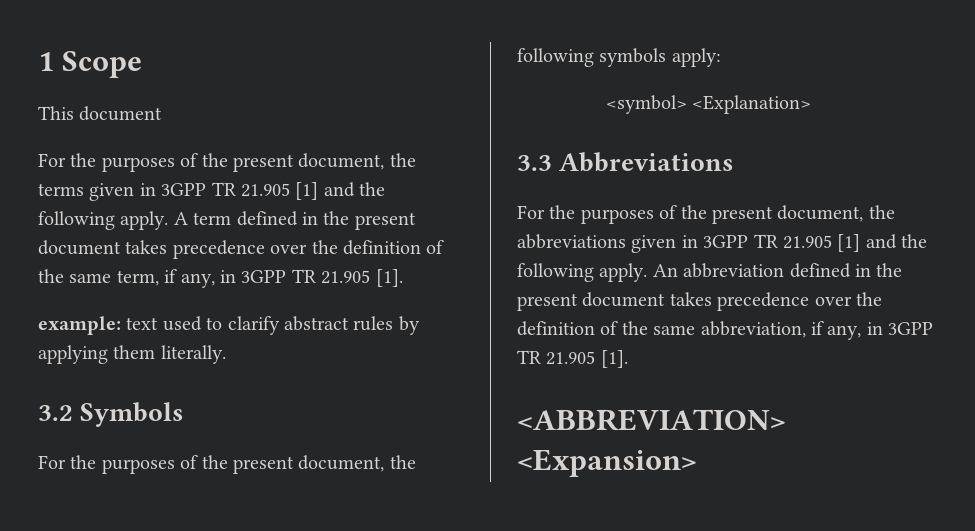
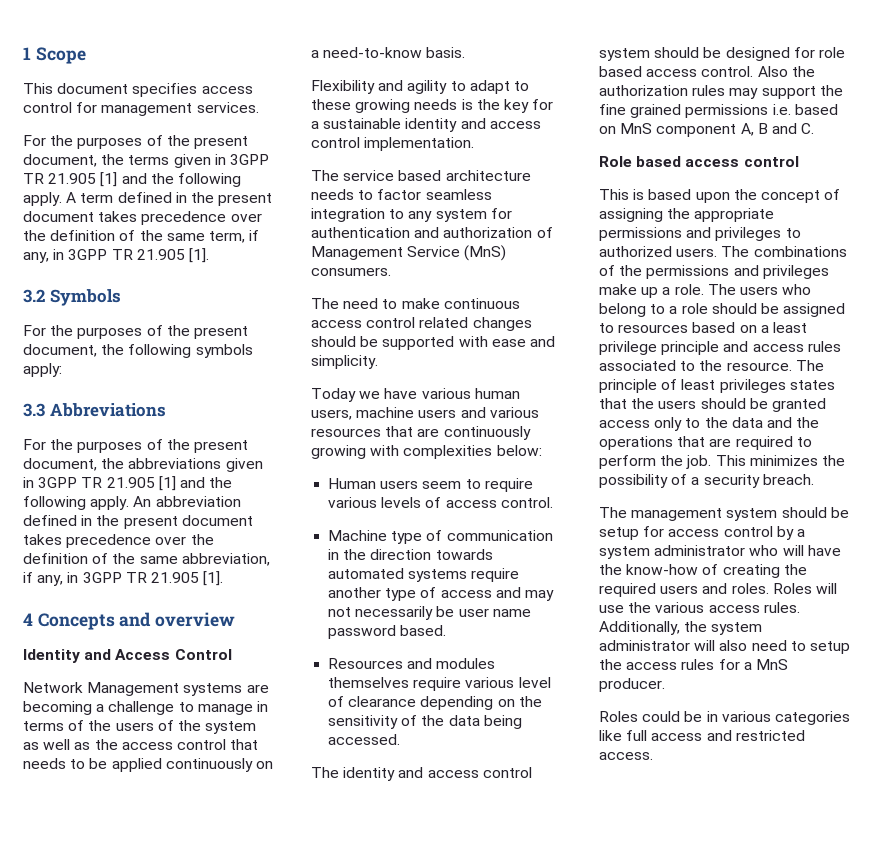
- This document
+ This document specifies access control for management services.
- example: text used to clarify abstract rules by applying them literally.
- <symbol> <Explanation>
- <ABBREVIATION> <Expansion>
+ 4 Concepts and overview
+ Identity and Access Control
+ Network Management systems are becoming a challenge to manage in terms of the users of the system as well as the access control that needs to be applied continuously on a need-to-know basis.
+ Flexibility and agility to adapt to these growing needs is the key for a sustainable identity and access control implementation.
+ The service based architecture needs to factor seamless integration to any system for authentication and authorization of Management Service (MnS) consumers.
+ The need to make continuous access control related changes should be supported with ease and simplicity.
+ Today we have various human users, machine users and various resources that are continuously growing with complexities below:
+ Human users seem to require various levels of access control.
+ Machine type of communication in the direction towards automated systems require another type of access and may not necessarily be user name password based.
+ Resources and modules themselves require various level of clearance depending on the sensitivity of the data being accessed.
+ The identity and access control system should be designed for role based access control. Also the authorization rules may support the fine grained permissions i.e. based on MnS component A, B and C.
+ Role based access control
+ This is based upon the concept of assigning the appropriate permissions and privileges to authorized users. The combinations of the permissions and privileges make up a role. The users who belong to a role should be assigned to resources based on a least privilege principle and access rules associated to the resource. The principle of least privileges states that the users should be granted access only to the data and the operations that are required to perform the job. This minimizes the possibility of a security breach.
+ The management system should be setup for access control by a system administrator who will have the know-how of creating the required users and roles. Roles will use the various access rules. Additionally, the system administrator will also need to setup the access rules for a MnS producer.
+ Roles could be in various categories like full access and restricted access.

